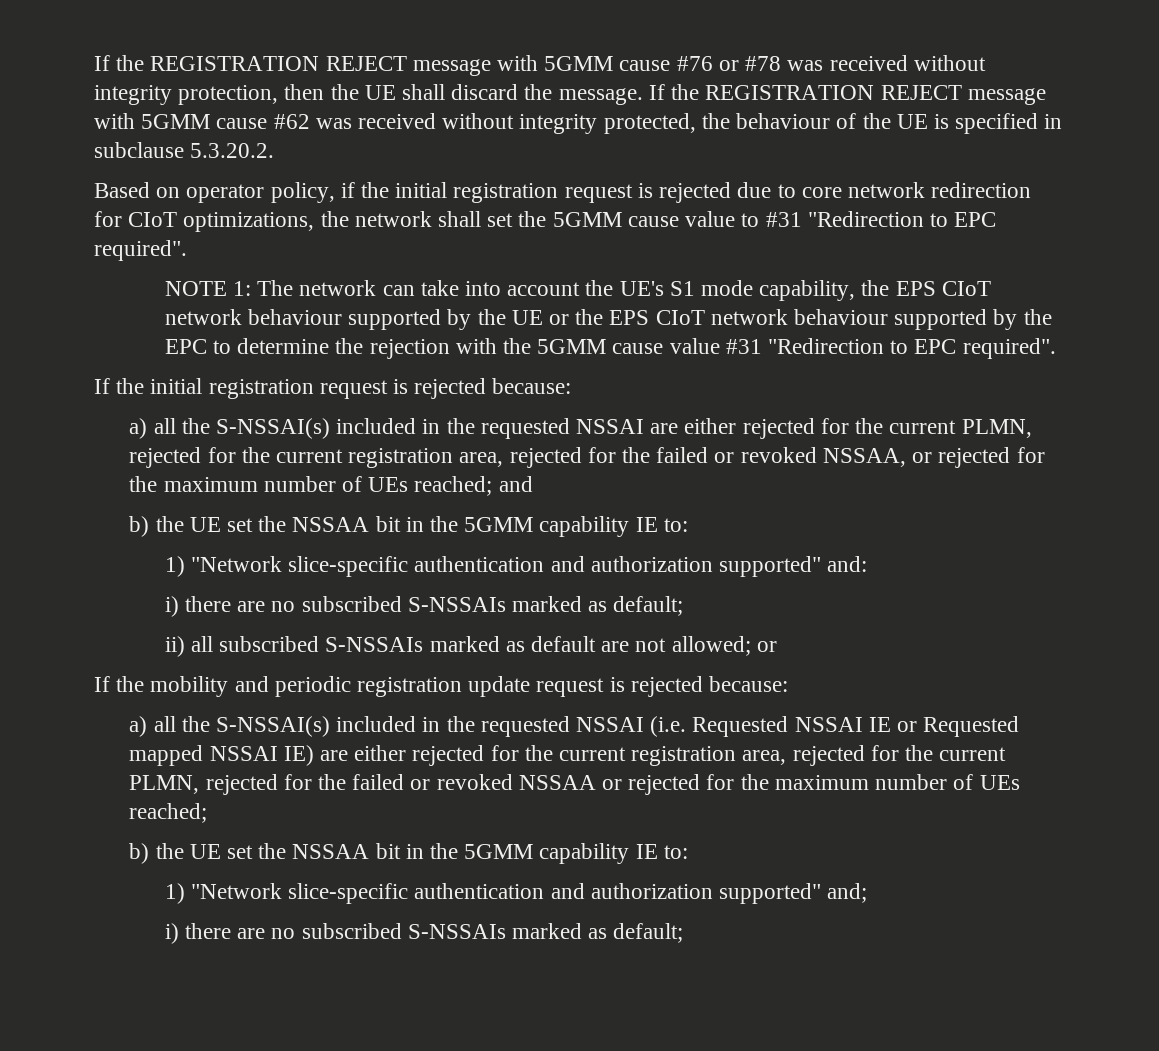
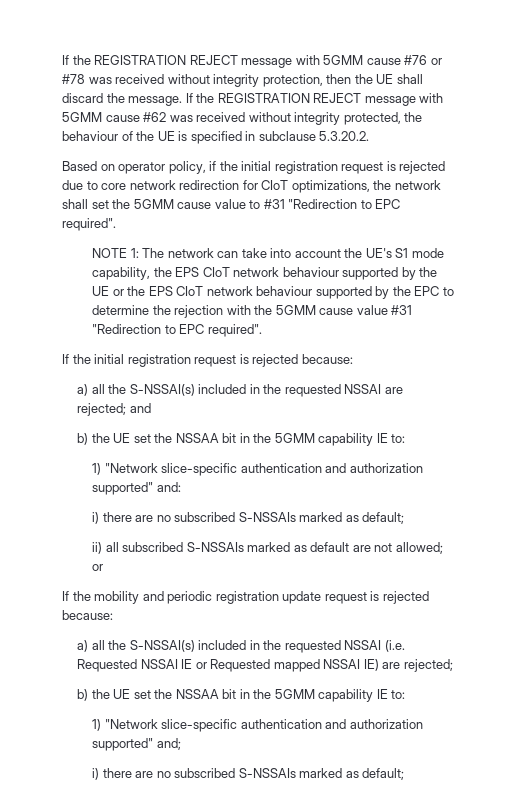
- a) all the S-NSSAI(s) included in the requested NSSAI are either rejected for the current PLMN, rejected for the current registration area, rejected for the failed or revoked NSSAA, or rejected for the maximum number of UEs reached; and
+ a) all the S-NSSAI(s) included in the requested NSSAI are rejected; and
- a) all the S-NSSAI(s) included in the requested NSSAI (i.e. Requested NSSAI IE or Requested mapped NSSAI IE) are either rejected for the current registration area, rejected for the current PLMN, rejected for the failed or revoked NSSAA or rejected for the maximum number of UEs reached;
+ a) all the S-NSSAI(s) included in the requested NSSAI (i.e. Requested NSSAI IE or Requested mapped NSSAI IE) are rejected;

